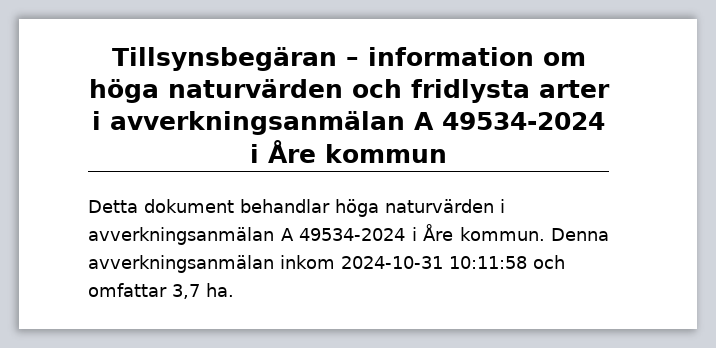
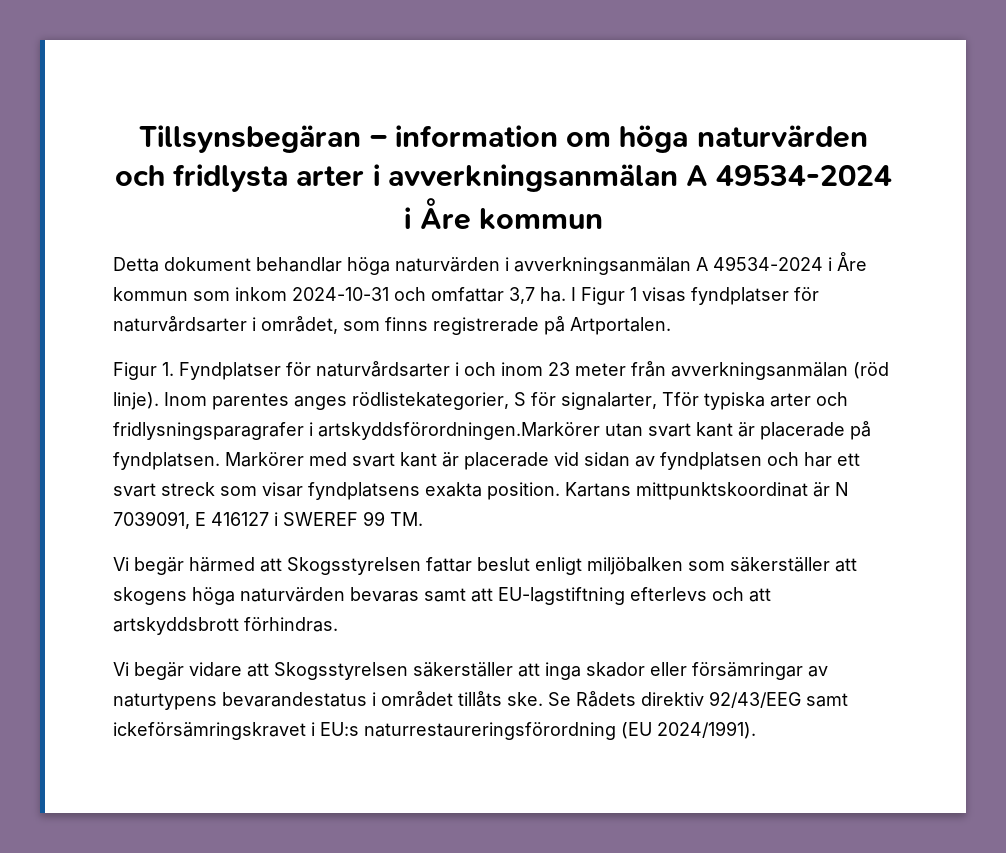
- Detta dokument behandlar höga naturvärden i avverkningsanmälan A 49534-2024 i Åre kommun. Denna avverkningsanmälan inkom 2024-10-31 10:11:58 och omfattar 3,7 ha.
+ Detta dokument behandlar höga naturvärden i avverkningsanmälan A 49534-2024 i Åre kommun som inkom 2024-10-31 och omfattar 3,7 ha.
+ I Figur 1 visas fyndplatser för naturvårdsarter i området, som finns registrerade på Artportalen.
+ Figur 1. Fyndplatser för naturvårdsarter i och inom 23 meter från avverkningsanmälan (röd linje). Inom parentes anges rödlistekategorier, S för signalarter, Tför typiska arter och fridlysningsparagrafer i artskyddsförordningen.Markörer utan svart kant är placerade på fyndplatsen. Markörer med svart kant är placerade vid sidan av fyndplatsen och har ett svart streck som visar fyndplatsens exakta position. Kartans mittpunktskoordinat är N 7039091, E 416127 i SWEREF 99 TM.
+ Vi begär härmed att Skogsstyrelsen fattar beslut enligt miljöbalken som säkerställer att skogens höga naturvärden bevaras samt att EU-lagstiftning efterlevs och att artskyddsbrott förhindras.
+ Vi begär vidare att Skogsstyrelsen säkerställer att inga skador eller försämringar av naturtypens bevarandestatus i området tillåts ske. Se Rådets direktiv 92/43/EEG samt ickeförsämringskravet i EU:s naturrestaureringsförordning (EU 2024/1991).

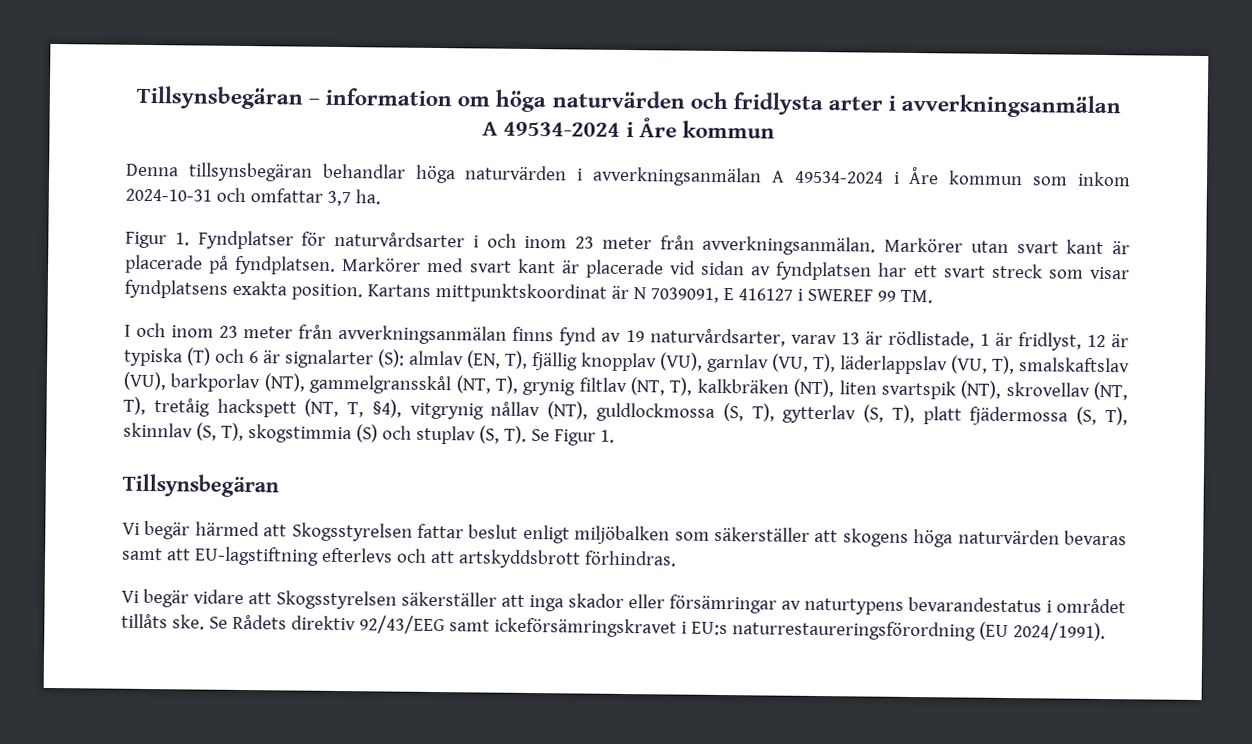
- Detta dokument behandlar höga naturvärden i avverkningsanmälan A 49534-2024 i Åre kommun som inkom 2024-10-31 och omfattar 3,7 ha. I Figur 1 visas fyndplatser för naturvårdsarter i området, som finns registrerade på Artportalen.
+ Denna tillsynsbegäran behandlar höga naturvärden i avverkningsanmälan A 49534-2024 i Åre kommun som inkom 2024-10-31 och omfattar 3,7 ha.
- Figur 1. Fyndplatser för naturvårdsarter i och inom 23 meter från avverkningsanmälan (röd linje). Inom parentes anges rödlistekategorier, S för signalarter, Tför typiska arter och fridlysningsparagrafer i artskyddsförordningen.Markörer utan svart kant är placerade på fyndplatsen.
+ Figur 1. Fyndplatser för naturvårdsarter i och inom 23 meter från avverkningsanmälan. Markörer utan svart kant är placerade på fyndplatsen.
- Markörer med svart kant är placerade vid sidan av fyndplatsen och har ett svart streck som visar fyndplatsens exakta position.
+ Markörer med svart kant är placerade vid sidan av fyndplatsen har ett svart streck som visar fyndplatsens exakta position.
+ I och inom 23 meter från avverkningsanmälan finns fynd av 19 naturvårdsarter, varav 13 är rödlistade, 1 är fridlyst, 12 är typiska (T) och 6 är signalarter (S): almlav (EN, T), fjällig knopplav (VU), garnlav (VU, T), läderlappslav (VU, T), smalskaftslav (VU), barkporlav (NT), gammelgransskål (NT, T), grynig filtlav (NT, T), kalkbräken (NT), liten svartspik (NT), skrovellav (NT, T), tretåig hackspett (NT, T, §4), vitgrynig nållav (NT), guldlockmossa (S, T), gytterlav (S, T), platt fjädermossa (S, T), skinnlav (S, T), skogstimmia (S) och stuplav (S, T). Se Figur 1.
+ Tillsynsbegäran

